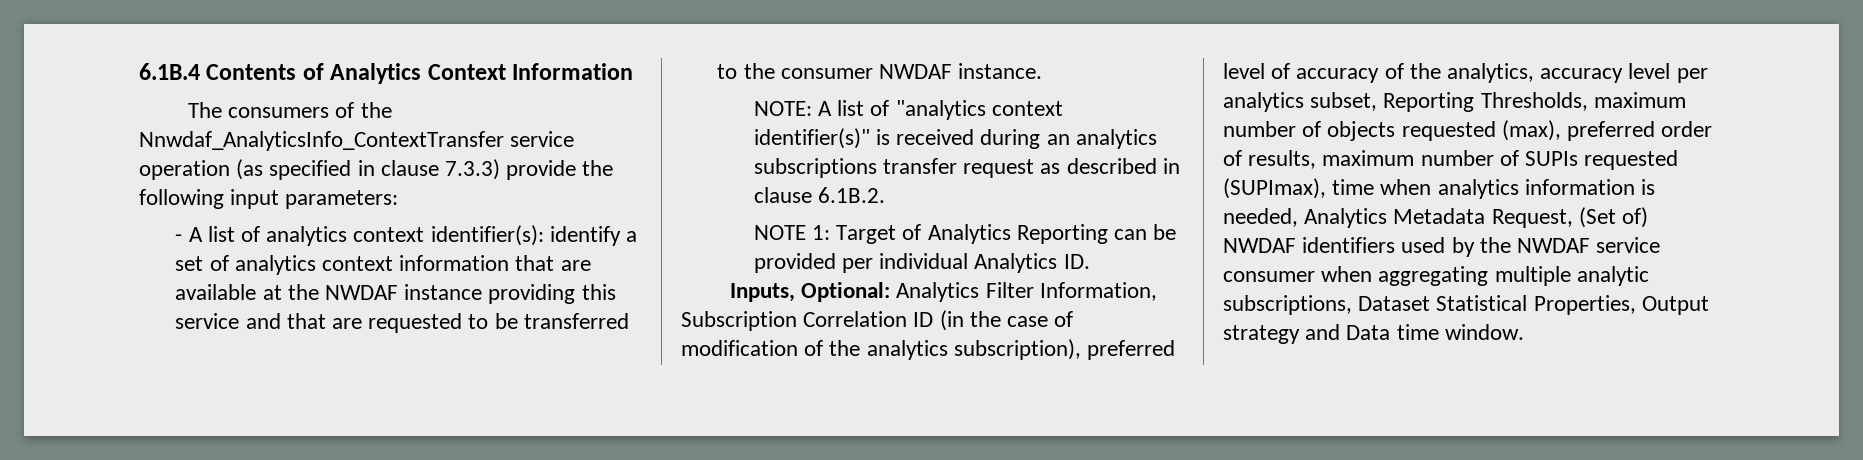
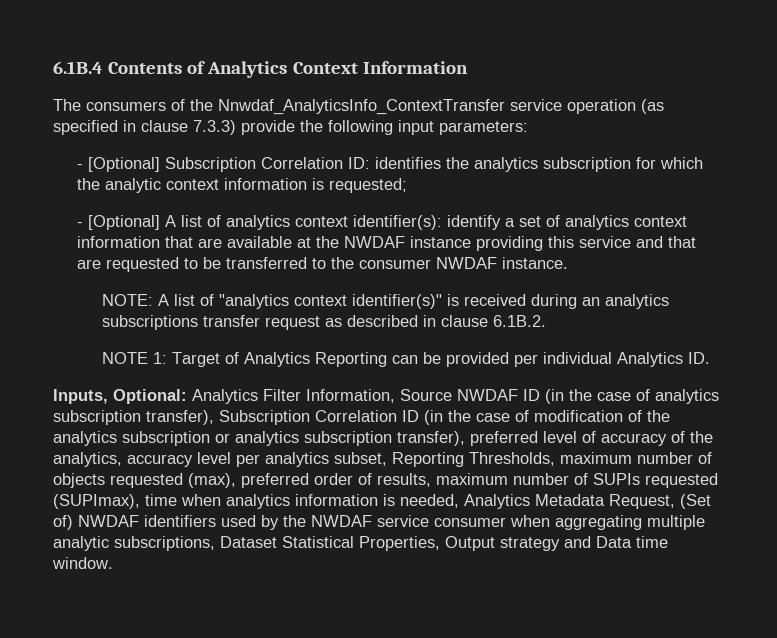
- - A list of analytics context identifier(s): identify a set of analytics context information that are available at the NWDAF instance providing this service and that are requested to be transferred to the consumer NWDAF instance.
+ - [Optional] Subscription Correlation ID: identifies the analytics subscription for which the analytic context information is requested;
+ - [Optional] A list of analytics context identifier(s): identify a set of analytics context information that are available at the NWDAF instance providing this service and that are requested to be transferred to the consumer NWDAF instance.
- Analytics Filter Information, Subscription Correlation ID (in the case of modification of the analytics subscription), preferred level of accuracy of the analytics, accuracy level per analytics subset, Reporting Thresholds, maximum number of objects requested (max), preferred order of results, maximum number of SUPIs requested (SUPImax), time when analytics information is needed, Analytics Metadata Request, (Set of) NWDAF identifiers used by the NWDAF service consumer when aggregating multiple analytic subscriptions, Dataset Statistical Properties, Output strategy and Data time window.
+ Analytics Filter Information, Source NWDAF ID (in the case of analytics subscription transfer), Subscription Correlation ID (in the case of modification of the analytics subscription or analytics subscription transfer), preferred level of accuracy of the analytics, accuracy level per analytics subset, Reporting Thresholds, maximum number of objects requested (max), preferred order of results, maximum number of SUPIs requested (SUPImax), time when analytics information is needed, Analytics Metadata Request, (Set of) NWDAF identifiers used by the NWDAF service consumer when aggregating multiple analytic subscriptions, Dataset Statistical Properties, Output strategy and Data time window.

